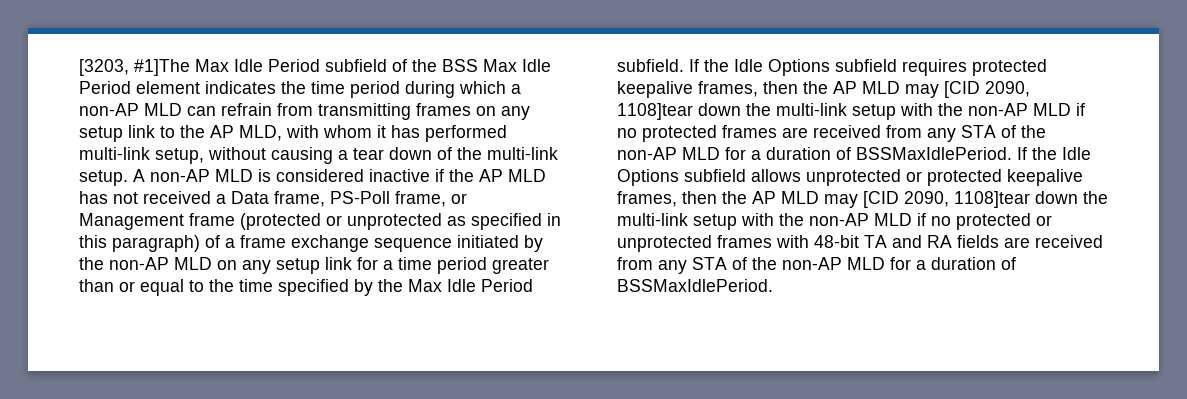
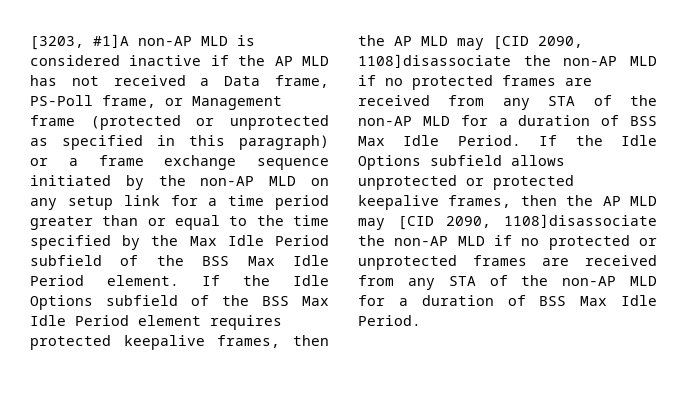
- [3203, #1]The Max Idle Period subfield of the BSS Max Idle Period element indicates the time period during which a non-AP MLD can refrain from transmitting frames on any setup link to the AP MLD, with whom it has performed multi-link setup, without causing a tear down of the multi-link setup. A non-AP MLD is considered inactive if the AP MLD has not received a Data frame, PS-Poll frame, or Management frame (protected or unprotected as specified in this paragraph) of a frame exchange sequence initiated by the non-AP MLD on any setup link for a time period greater than or equal to the time specified by the Max Idle Period subfield. If the Idle Options subfield requires protected keepalive frames, then the AP MLD may [CID 2090, 1108]tear down the multi-link setup with the non-AP MLD if no protected frames are received from any STA of the non-AP MLD for a duration of BSSMaxIdlePeriod.
+ [3203, #1]A non-AP MLD is considered inactive if the AP MLD has not received a Data frame, PS-Poll frame, or Management frame (protected or unprotected as specified in this paragraph) or a frame exchange sequence initiated by the non-AP MLD on any setup link for a time period greater than or equal to the time specified by the Max Idle Period subfield of the BSS Max Idle Period element. If the Idle Options subfield of the BSS Max Idle Period element requires protected keepalive frames, then the AP MLD may [CID 2090, 1108]disassociate the non-AP MLD if no protected frames are received from any STA of the non-AP MLD for a duration of BSS Max Idle Period.
- If the Idle Options subfield allows unprotected or protected keepalive frames, then the AP MLD may [CID 2090, 1108]tear down the multi-link setup with the non-AP MLD if no protected or unprotected frames with 48-bit TA and RA fields are received from any STA of the non-AP MLD for a duration of BSSMaxIdlePeriod.
+ If the Idle Options subfield allows unprotected or protected keepalive frames, then the AP MLD may [CID 2090, 1108]disassociate the non-AP MLD if no protected or unprotected frames are received from any STA of the non-AP MLD for a duration of BSS Max Idle Period.

